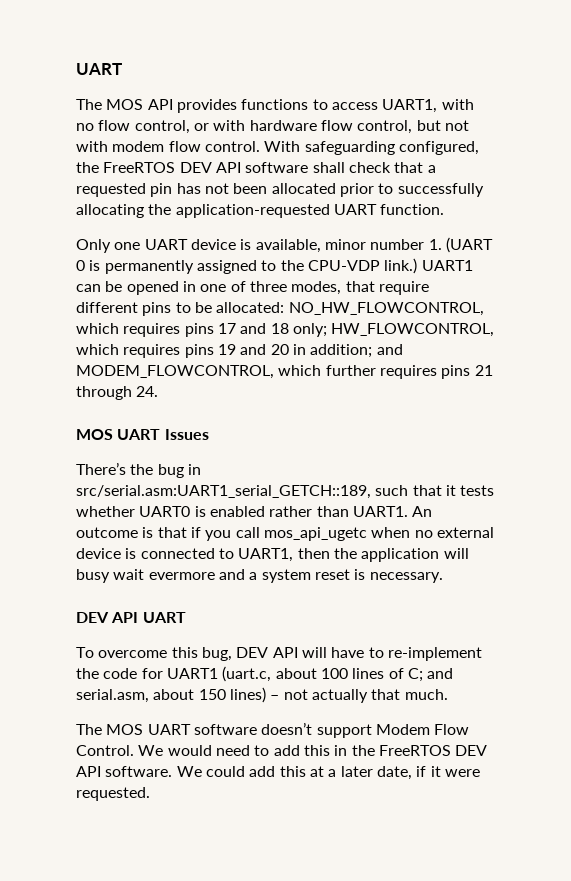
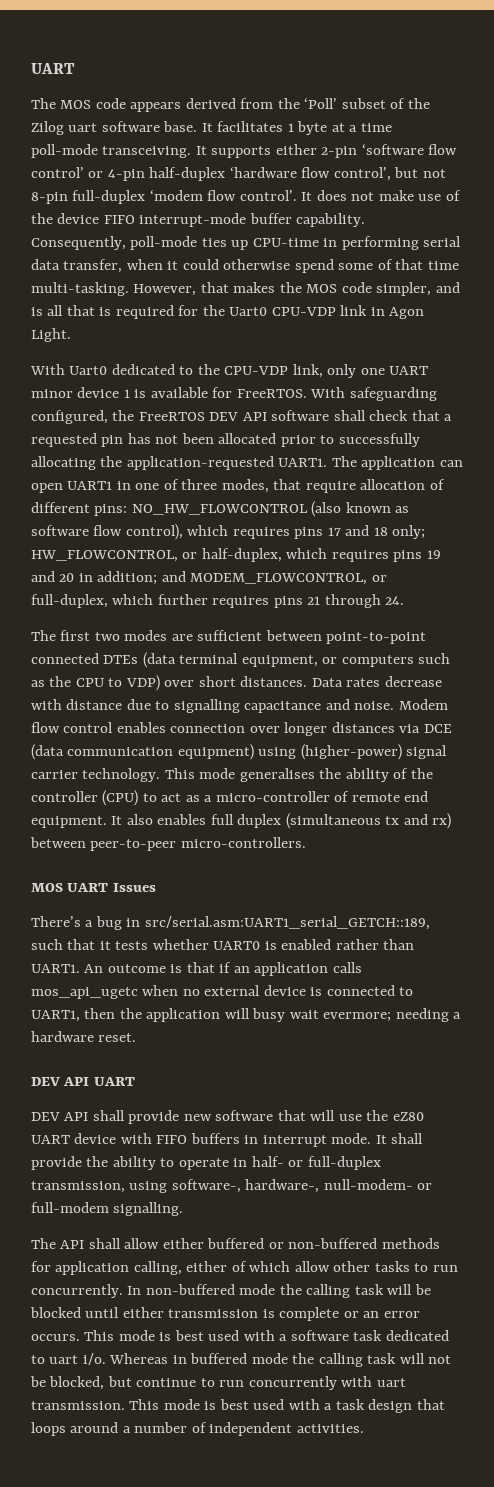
- The MOS API provides functions to access UART1, with no flow control, or with hardware flow control, but not with modem flow control.
+ The MOS code appears derived from the ‘Poll’ subset of the Zilog uart software base. It facilitates 1 byte at a time poll-mode transceiving. It supports either 2-pin ‘software flow control’ or 4-pin half-duplex ‘hardware flow control’, but not 8-pin full-duplex ‘modem flow control’. It does not make use of the device FIFO interrupt-mode buffer capability. Consequently, poll-mode ties up CPU-time in performing serial data transfer, when it could otherwise spend some of that time multi-tasking. However, that makes the MOS code simpler, and is all that is required for the Uart0 CPU-VDP link in Agon Light.
+ With Uart0 dedicated to the CPU-VDP link, only one UART minor device 1 is available for FreeRTOS.
- With safeguarding configured, the FreeRTOS DEV API software shall check that a requested pin has not been allocated prior to successfully allocating the application-requested UART function.
- Only one UART device is available, minor number 1. (UART 0 is permanently assigned to the CPU-VDP link.) UART1 can be opened in one of three modes, that require different pins to be allocated: NO_HW_FLOWCONTROL, which requires pins 17 and 18 only; HW_FLOWCONTROL, which requires pins 19 and 20 in addition; and MODEM_FLOWCONTROL, which further requires pins 21 through 24.
+ With safeguarding configured, the FreeRTOS DEV API software shall check that a requested pin has not been allocated prior to successfully allocating the application-requested UART1. The application can open UART1 in one of three modes, that require allocation of different pins: NO_HW_FLOWCONTROL (also known as software flow control), which requires pins 17 and 18 only; HW_FLOWCONTROL, or half-duplex, which requires pins 19 and 20 in addition; and MODEM_FLOWCONTROL, or full-duplex, which further requires pins 21 through 24.
+ The first two modes are sufficient between point-to-point connected DTEs (data terminal equipment, or computers such as the CPU to VDP) over short distances. Data rates decrease with distance due to signalling capacitance and noise. Modem flow control enables connection over longer distances via DCE (data communication equipment) using (higher-power) signal carrier technology. This mode generalises the ability of the controller (CPU) to act as a micro-controller of remote end equipment. It also enables full duplex (simultaneous tx and rx) between peer-to-peer micro-controllers.
- There’s the bug in src/serial.asm:UART1_serial_GETCH::189, such that it tests whether UART0 is enabled rather than UART1.
+ There’s a bug in src/serial.asm:UART1_serial_GETCH::189, such that it tests whether UART0 is enabled rather than UART1.
- An outcome is that if you call mos_api_ugetc when no external device is connected to UART1, then the application will busy wait evermore and a system reset is necessary.
+ An outcome is that if an application calls mos_api_ugetc when no external device is connected to UART1, then the application will busy wait evermore; needing a hardware reset.
  DEV API UART
- To overcome this bug, DEV API will have to re-implement the code for UART1 (uart.c, about 100 lines of C; and serial.asm, about 150 lines) – not actually that much.
- The MOS UART software doesn’t support Modem Flow Control. We would need to add this in the FreeRTOS DEV API software. We could add this at a later date, if it were requested.
+ DEV API shall provide new software that will use the eZ80 UART device with FIFO buffers in interrupt mode. It shall provide the ability to operate in half- or full-duplex transmission, using software-, hardware-, null-modem- or full-modem signalling.
+ The API shall allow either buffered or non-buffered methods for application calling, either of which allow other tasks to run concurrently. In non-buffered mode the calling task will be blocked until either transmission is complete or an error occurs. This mode is best used with a software task dedicated to uart i/o. Whereas in buffered mode the calling task will not be blocked, but continue to run concurrently with uart transmission. This mode is best used with a task design that loops around a number of independent activities.

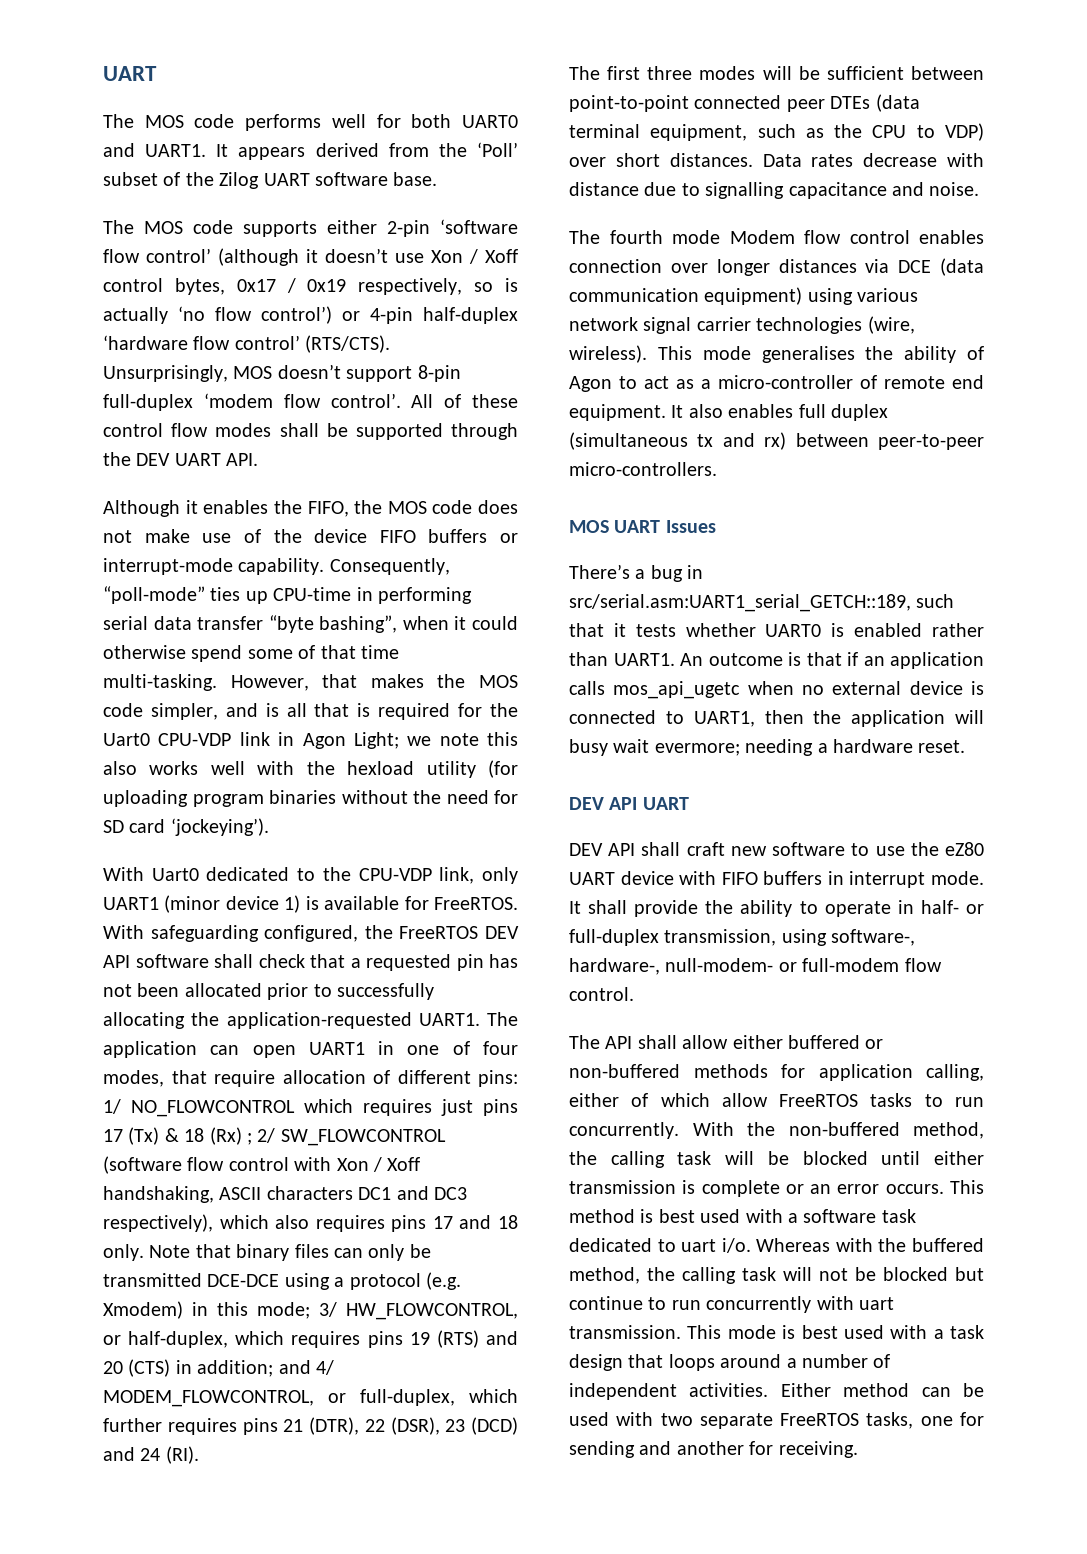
- The MOS code appears derived from the ‘Poll’ subset of the Zilog uart software base. It facilitates 1 byte at a time poll-mode transceiving. It supports either 2-pin ‘software flow control’ or 4-pin half-duplex ‘hardware flow control’, but not 8-pin full-duplex ‘modem flow control’.
+ The MOS code performs well for both UART0 and UART1. It appears derived from the ‘Poll’ subset of the Zilog UART software base.
+ The MOS code supports either 2-pin ‘software flow control’ (although it doesn’t use Xon / Xoff control bytes, 0x17 / 0x19 respectively, so is actually ‘no flow control’) or 4-pin half-duplex ‘hardware flow control’ (RTS/CTS). Unsurprisingly, MOS doesn’t support 8-pin full-duplex ‘modem flow control’.
- It does not make use of the device FIFO interrupt-mode buffer capability.
+ All of these control flow modes shall be supported through the DEV UART API.
+ Although it enables the FIFO, the MOS code does not make use of the device FIFO buffers or interrupt-mode capability.
- Consequently, poll-mode ties up CPU-time in performing serial data transfer, when it could otherwise spend some of that time multi-tasking.
+ Consequently, “poll-mode” ties up CPU-time in performing serial data transfer “byte bashing”, when it could otherwise spend some of that time multi-tasking.
- However, that makes the MOS code simpler, and is all that is required for the Uart0 CPU-VDP link in Agon Light.
+ However, that makes the MOS code simpler, and is all that is required for the Uart0 CPU-VDP link in Agon Light; we note this also works well with the hexload utility (for uploading program binaries without the need for SD card ‘jockeying’).
- With Uart0 dedicated to the CPU-VDP link, only one UART minor device 1 is available for FreeRTOS.
+ With Uart0 dedicated to the CPU-VDP link, only UART1 (minor device 1) is available for FreeRTOS.
- The application can open UART1 in one of three modes, that require allocation of different pins: NO_HW_FLOWCONTROL (also known as software flow control), which requires pins 17 and 18 only; HW_FLOWCONTROL, or half-duplex, which requires pins 19 and 20 in addition; and MODEM_FLOWCONTROL, or full-duplex, which further requires pins 21 through 24.
- The first two modes are sufficient between point-to-point connected DTEs (data terminal equipment, or computers such as the CPU to VDP) over short distances.
+ The application can open UART1 in one of four modes, that require allocation of different pins: 1/ NO_FLOWCONTROL which requires just pins 17 (Tx) & 18 (Rx) ; 2/ SW_FLOWCONTROL (software flow control with Xon / Xoff handshaking, ASCII characters DC1 and DC3 respectively), which also requires pins 17 and 18 only. Note that binary files can only be transmitted DCE-DCE using a protocol (e.g. Xmodem) in this mode; 3/ HW_FLOWCONTROL, or half-duplex, which requires pins 19 (RTS) and 20 (CTS) in addition; and 4/ MODEM_FLOWCONTROL, or full-duplex, which further requires pins 21 (DTR), 22 (DSR), 23 (DCD) and 24 (RI).
+ The first three modes will be sufficient between point-to-point connected peer DTEs (data terminal equipment, such as the CPU to VDP) over short distances.
- Data rates decrease with distance due to signalling capacitance and noise. Modem flow control enables connection over longer distances via DCE (data communication equipment) using (higher-power) signal carrier technology.
+ Data rates decrease with distance due to signalling capacitance and noise.
+ The fourth mode Modem flow control enables connection over longer distances via DCE (data communication equipment) using various network signal carrier technologies (wire, wireless).
- This mode generalises the ability of the controller (CPU) to act as a micro-controller of remote end equipment.
+ This mode generalises the ability of Agon to act as a micro-controller of remote end equipment.
- DEV API shall provide new software that will use the eZ80 UART device with FIFO buffers in interrupt mode.
+ DEV API shall craft new software to use the eZ80 UART device with FIFO buffers in interrupt mode.
- It shall provide the ability to operate in half- or full-duplex transmission, using software-, hardware-, null-modem- or full-modem signalling.
+ It shall provide the ability to operate in half- or full-duplex transmission, using software-, hardware-, null-modem- or full-modem flow control.
- The API shall allow either buffered or non-buffered methods for application calling, either of which allow other tasks to run concurrently.
+ The API shall allow either buffered or non-buffered methods for application calling, either of which allow FreeRTOS tasks to run concurrently.
- In non-buffered mode the calling task will be blocked until either transmission is complete or an error occurs.
+ With the non-buffered method, the calling task will be blocked until either transmission is complete or an error occurs.
- This mode is best used with a software task dedicated to uart i/o.
+ This method is best used with a software task dedicated to uart i/o.
- Whereas in buffered mode the calling task will not be blocked, but continue to run concurrently with uart transmission.
+ Whereas with the buffered method, the calling task will not be blocked but continue to run concurrently with uart transmission.
+ Either method can be used with two separate FreeRTOS tasks, one for sending and another for receiving.

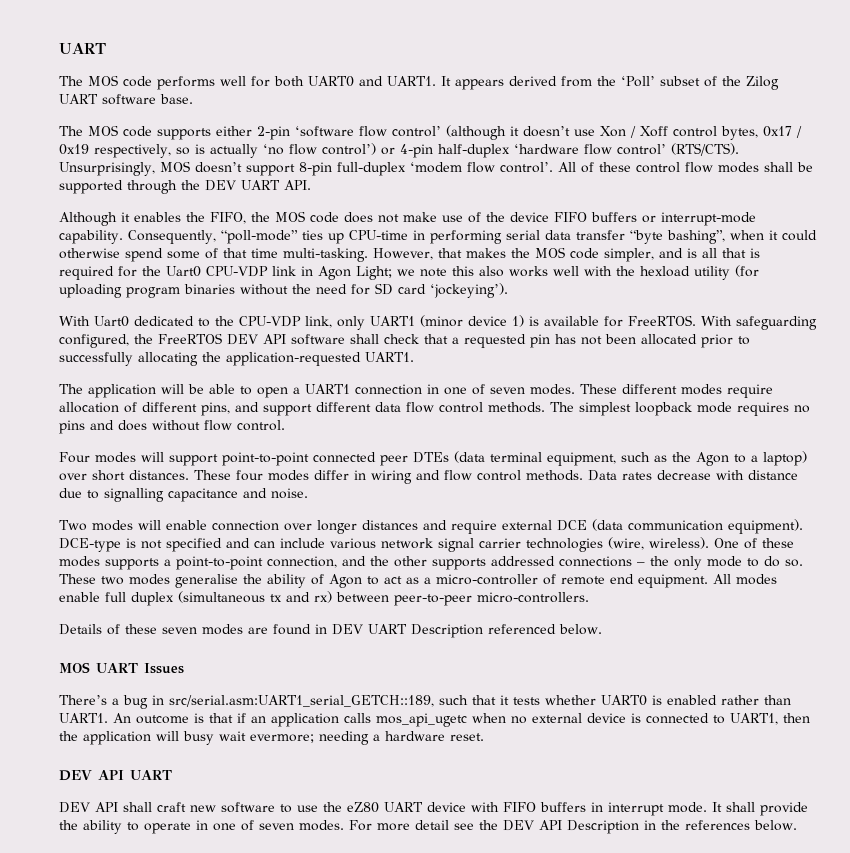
- With safeguarding configured, the FreeRTOS DEV API software shall check that a requested pin has not been allocated prior to successfully allocating the application-requested UART1. The application can open UART1 in one of four modes, that require allocation of different pins: 1/ NO_FLOWCONTROL which requires just pins 17 (Tx) & 18 (Rx) ; 2/ SW_FLOWCONTROL (software flow control with Xon / Xoff handshaking, ASCII characters DC1 and DC3 respectively), which also requires pins 17 and 18 only. Note that binary files can only be transmitted DCE-DCE using a protocol (e.g. Xmodem) in this mode; 3/ HW_FLOWCONTROL, or half-duplex, which requires pins 19 (RTS) and 20 (CTS) in addition; and 4/ MODEM_FLOWCONTROL, or full-duplex, which further requires pins 21 (DTR), 22 (DSR), 23 (DCD) and 24 (RI).
- The first three modes will be sufficient between point-to-point connected peer DTEs (data terminal equipment, such as the CPU to VDP) over short distances.
+ With safeguarding configured, the FreeRTOS DEV API software shall check that a requested pin has not been allocated prior to successfully allocating the application-requested UART1.
+ The application will be able to open a UART1 connection in one of seven modes. These different modes require allocation of different pins, and support different data flow control methods. The simplest loopback mode requires no pins and does without flow control.
+ Four modes will support point-to-point connected peer DTEs (data terminal equipment, such as the Agon to a laptop) over short distances. These four modes differ in wiring and flow control methods.
- The fourth mode Modem flow control enables connection over longer distances via DCE (data communication equipment) using various network signal carrier technologies (wire, wireless).
+ Two modes will enable connection over longer distances and require external DCE (data communication equipment). DCE-type is not specified and can include various network signal carrier technologies (wire, wireless).
- This mode generalises the ability of Agon to act as a micro-controller of remote end equipment.
+ One of these modes supports a point-to-point connection, and the other supports addressed connections – the only mode to do so. These two modes generalise the ability of Agon to act as a micro-controller of remote end equipment.
- It also enables full duplex (simultaneous tx and rx) between peer-to-peer micro-controllers.
+ All modes enable full duplex (simultaneous tx and rx) between peer-to-peer micro-controllers.
+ Details of these seven modes are found in DEV UART Description referenced below.
- It shall provide the ability to operate in half- or full-duplex transmission, using software-, hardware-, null-modem- or full-modem flow control.
- The API shall allow either buffered or non-buffered methods for application calling, either of which allow FreeRTOS tasks to run concurrently. With the non-buffered method, the calling task will be blocked until either transmission is complete or an error occurs. This method is best used with a software task dedicated to uart i/o. Whereas with the buffered method, the calling task will not be blocked but continue to run concurrently with uart transmission. This mode is best used with a task design that loops around a number of independent activities. Either method can be used with two separate FreeRTOS tasks, one for sending and another for receiving.
+ It shall provide the ability to operate in one of seven modes. For more detail see the DEV API Description in the references below.

